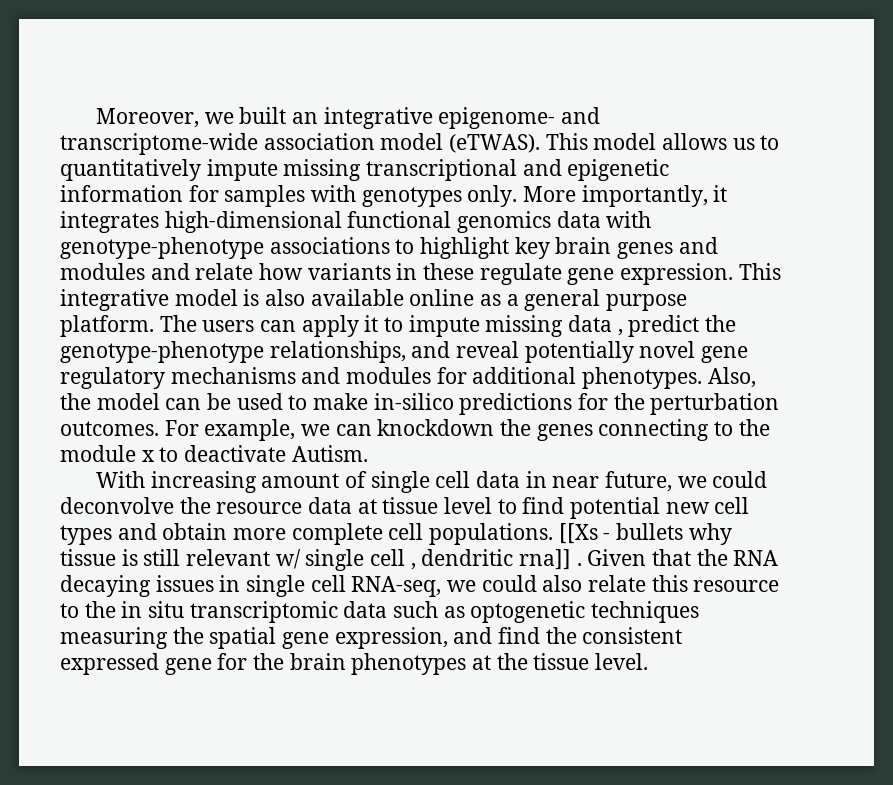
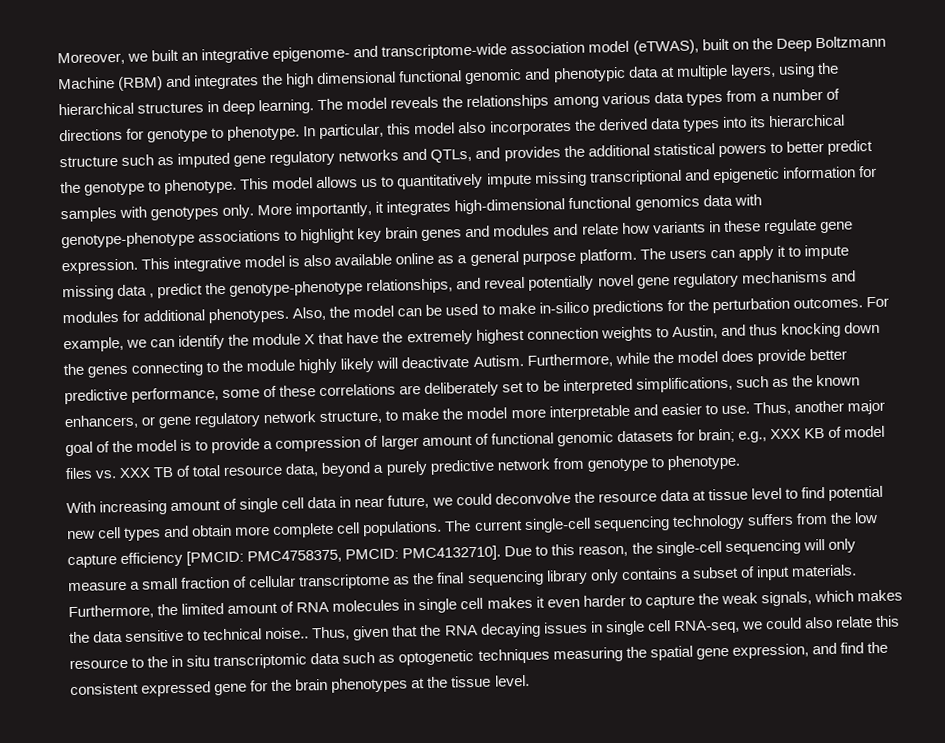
- Moreover, we built an integrative epigenome- and transcriptome-wide association model (eTWAS).
+ Moreover, we built an integrative epigenome- and transcriptome-wide association model (eTWAS), built on the Deep Boltzmann Machine (RBM) and integrates the high dimensional functional genomic and phenotypic data at multiple layers, using the hierarchical structures in deep learning. The model reveals the relationships among various data types from a number of directions for genotype to phenotype. In particular, this model also incorporates the derived data types into its hierarchical structure such as imputed gene regulatory networks and QTLs, and provides the additional statistical powers to better predict the genotype to phenotype.
- For example, we can knockdown the genes connecting to the module x to deactivate Autism.
+ For example, we can identify the module X that have the extremely highest connection weights to Austin, and thus knocking down the genes connecting to the module highly likely will deactivate Autism. Furthermore, while the model does provide better predictive performance, some of these correlations are deliberately set to be interpreted simplifications, such as the known enhancers, or gene regulatory network structure, to make the model more interpretable and easier to use. Thus, another major goal of the model is to provide a compression of larger amount of functional genomic datasets for brain; e.g., XXX KB of model files vs. XXX TB of total resource data, beyond a purely predictive network from genotype to phenotype.
- [[Xs - bullets why tissue is still relevant w/ single cell , dendritic rna]] . Given that the RNA decaying issues in single cell RNA-seq, we could also relate this resource to the in situ transcriptomic data such as optogenetic techniques measuring the spatial gene expression, and find the consistent expressed gene for the brain phenotypes at the tissue level.
+ The current single-cell sequencing technology suffers from the low capture efficiency [PMCID: PMC4758375, PMCID: PMC4132710]. Due to this reason, the single-cell sequencing will only measure a small fraction of cellular transcriptome as the final sequencing library only contains a subset of input materials. Furthermore, the limited amount of RNA molecules in single cell makes it even harder to capture the weak signals, which makes the data sensitive to technical noise.. Thus, given that the RNA decaying issues in single cell RNA-seq, we could also relate this resource to the in situ transcriptomic data such as optogenetic techniques measuring the spatial gene expression, and find the consistent expressed gene for the brain phenotypes at the tissue level.

